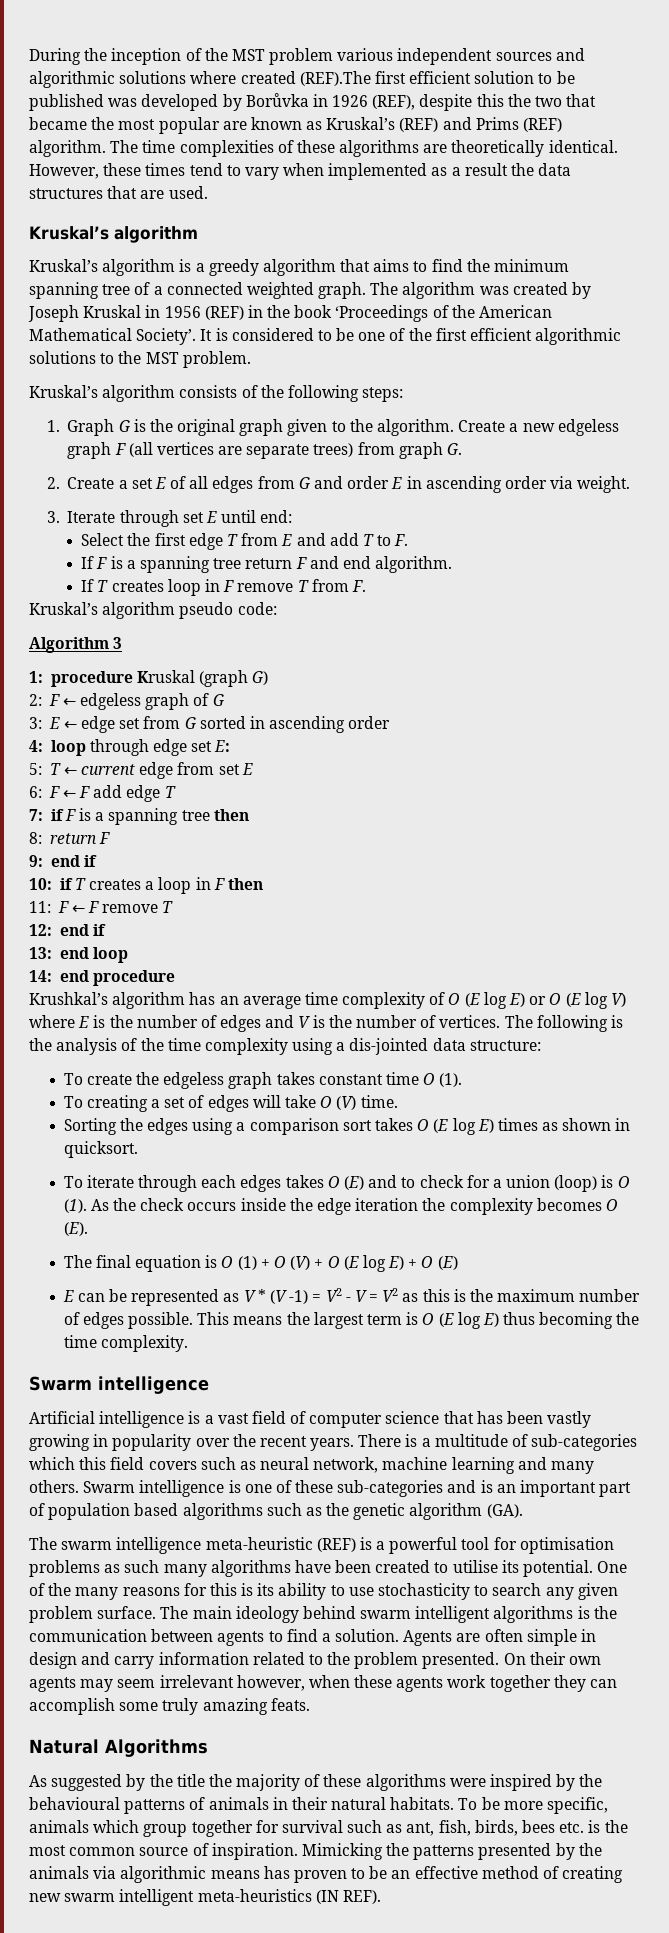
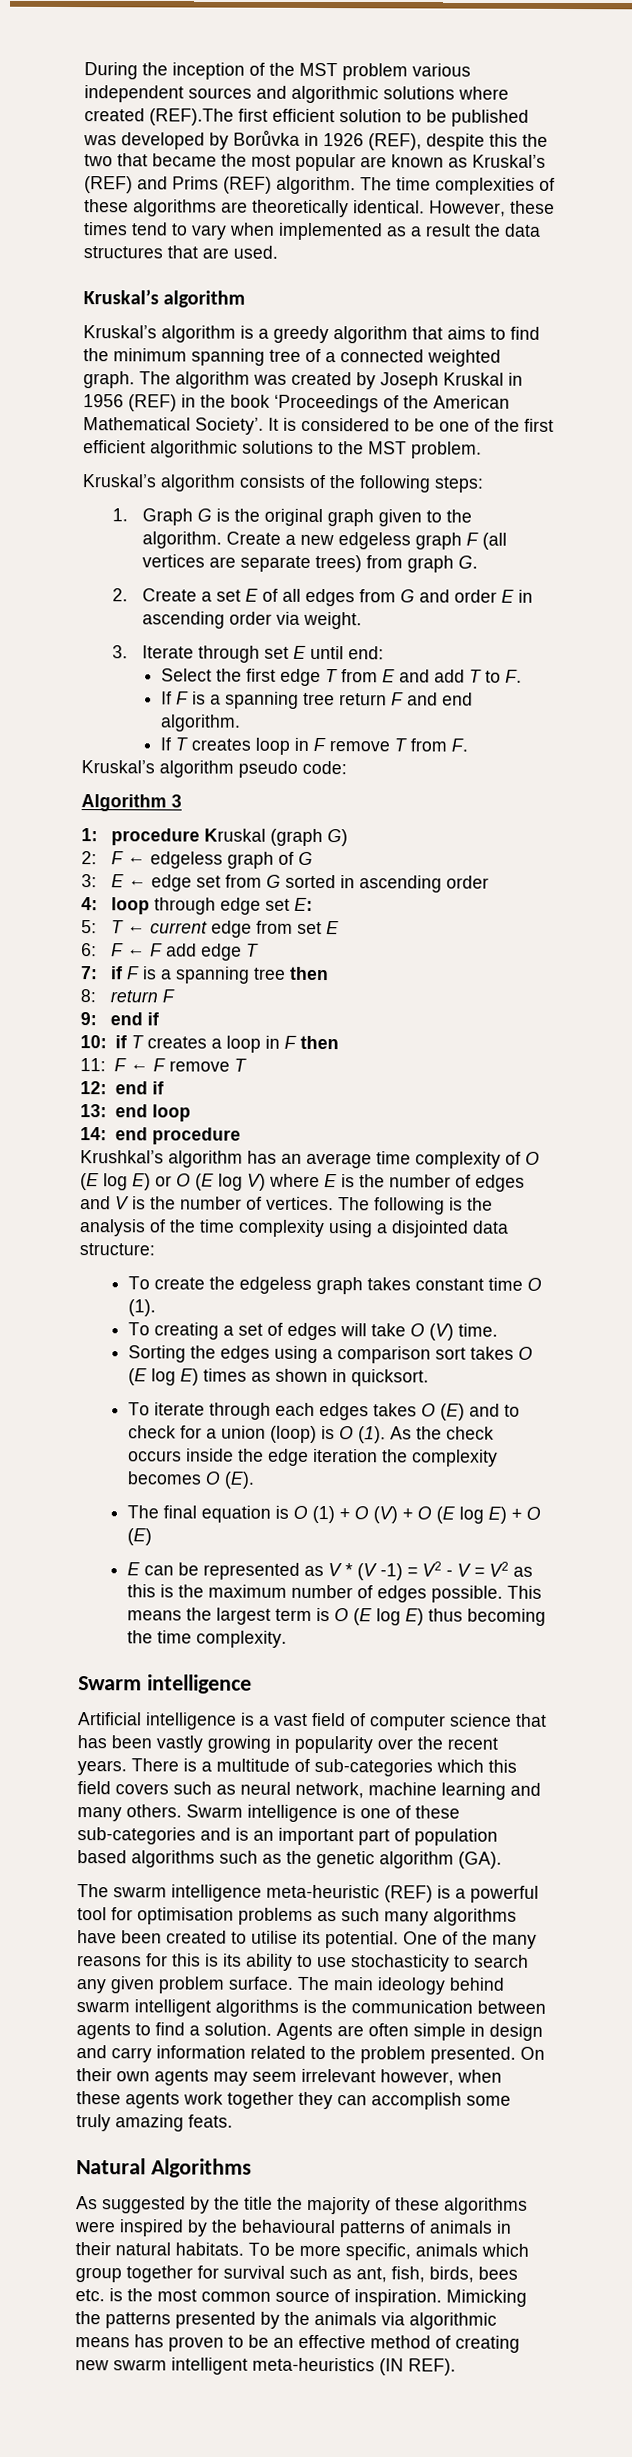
- The following is the analysis of the time complexity using a dis-jointed data structure:
+ The following is the analysis of the time complexity using a disjointed data structure:

